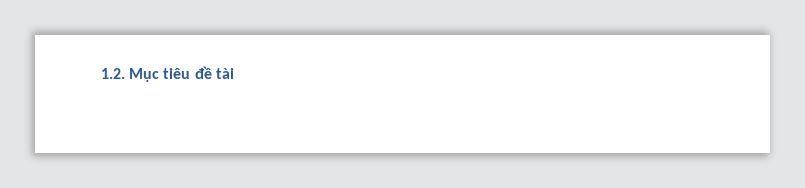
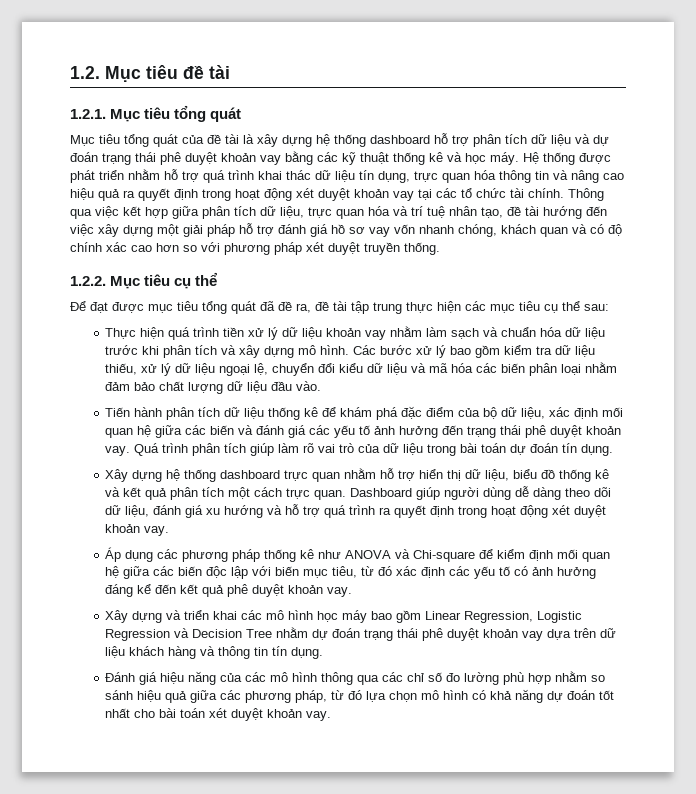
+ 1.2.1. Mục tiêu tổng quát
+ Mục tiêu tổng quát của đề tài là xây dựng hệ thống dashboard hỗ trợ phân tích dữ liệu và dự đoán trạng thái phê duyệt khoản vay bằng các kỹ thuật thống kê và học máy. Hệ thống được phát triển nhằm hỗ trợ quá trình khai thác dữ liệu tín dụng, trực quan hóa thông tin và nâng cao hiệu quả ra quyết định trong hoạt động xét duyệt khoản vay tại các tổ chức tài chính. Thông qua việc kết hợp giữa phân tích dữ liệu, trực quan hóa và trí tuệ nhân tạo, đề tài hướng đến việc xây dựng một giải pháp hỗ trợ đánh giá hồ sơ vay vốn nhanh chóng, khách quan và có độ chính xác cao hơn so với phương pháp xét duyệt truyền thống.
+ 1.2.2. Mục tiêu cụ thể
+ Để đạt được mục tiêu tổng quát đã đề ra, đề tài tập trung thực hiện các mục tiêu cụ thể sau:
+ Thực hiện quá trình tiền xử lý dữ liệu khoản vay nhằm làm sạch và chuẩn hóa dữ liệu trước khi phân tích và xây dựng mô hình. Các bước xử lý bao gồm kiểm tra dữ liệu thiếu, xử lý dữ liệu ngoại lệ, chuyển đổi kiểu dữ liệu và mã hóa các biến phân loại nhằm đảm bảo chất lượng dữ liệu đầu vào.
+ Tiến hành phân tích dữ liệu thống kê để khám phá đặc điểm của bộ dữ liệu, xác định mối quan hệ giữa các biến và đánh giá các yếu tố ảnh hưởng đến trạng thái phê duyệt khoản vay. Quá trình phân tích giúp làm rõ vai trò của dữ liệu trong bài toán dự đoán tín dụng.
+ Xây dựng hệ thống dashboard trực quan nhằm hỗ trợ hiển thị dữ liệu, biểu đồ thống kê và kết quả phân tích một cách trực quan. Dashboard giúp người dùng dễ dàng theo dõi dữ liệu, đánh giá xu hướng và hỗ trợ quá trình ra quyết định trong hoạt động xét duyệt khoản vay.
+ Áp dụng các phương pháp thống kê như ANOVA và Chi-square để kiểm định mối quan hệ giữa các biến độc lập với biến mục tiêu, từ đó xác định các yếu tố có ảnh hưởng đáng kể đến kết quả phê duyệt khoản vay.
+ Xây dựng và triển khai các mô hình học máy bao gồm Linear Regression, Logistic Regression và Decision Tree nhằm dự đoán trạng thái phê duyệt khoản vay dựa trên dữ liệu khách hàng và thông tin tín dụng.
+ Đánh giá hiệu năng của các mô hình thông qua các chỉ số đo lường phù hợp nhằm so sánh hiệu quả giữa các phương pháp, từ đó lựa chọn mô hình có khả năng dự đoán tốt nhất cho bài toán xét duyệt khoản vay.

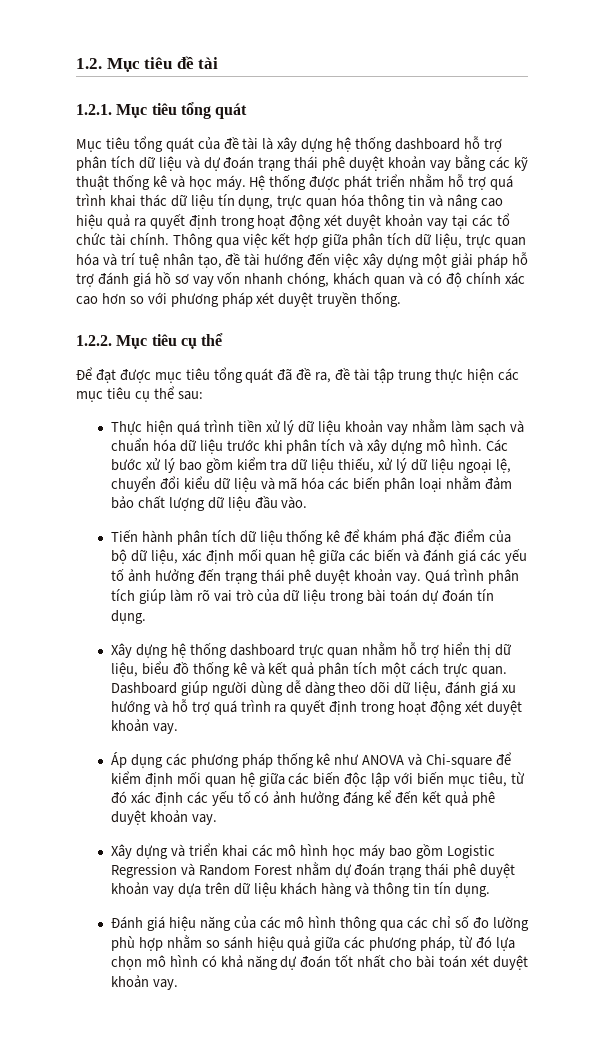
- Xây dựng và triển khai các mô hình học máy bao gồm Linear Regression, Logistic Regression và Decision Tree nhằm dự đoán trạng thái phê duyệt khoản vay dựa trên dữ liệu khách hàng và thông tin tín dụng.
+ Xây dựng và triển khai các mô hình học máy bao gồm Logistic Regression và Random Forest nhằm dự đoán trạng thái phê duyệt khoản vay dựa trên dữ liệu khách hàng và thông tin tín dụng.

